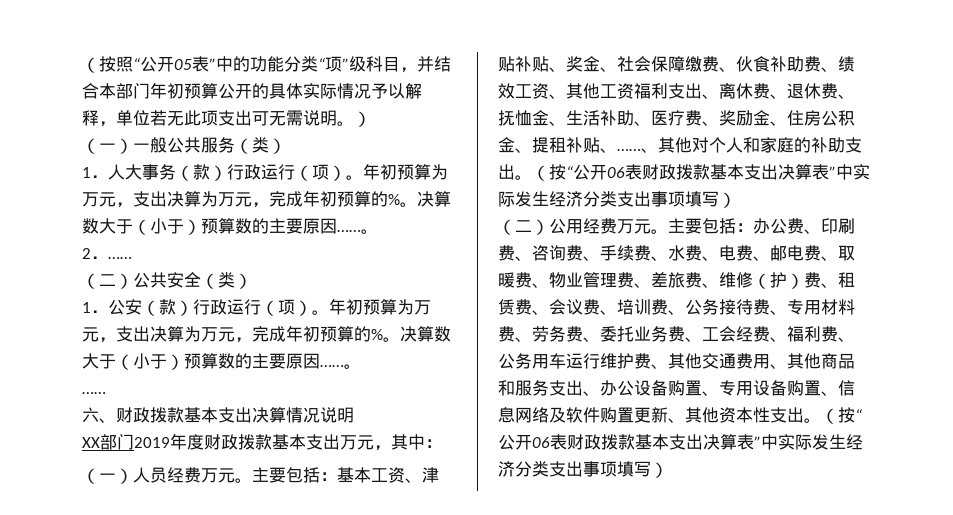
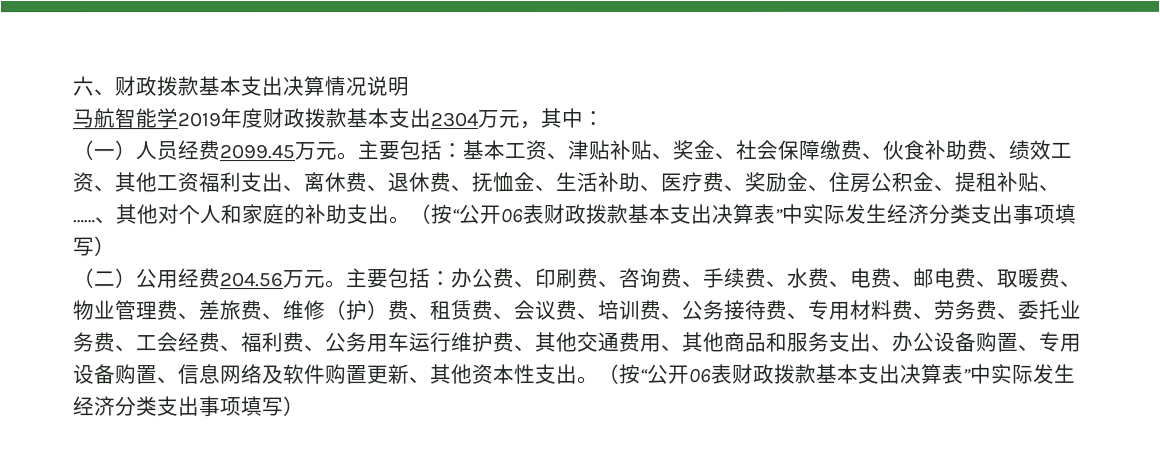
- （按照“公开05表”中的功能分类“项”级科目，并结合本部门年初预算公开的具体实际情况予以解释，单位若无此项支出可无需说明。）
- （一）一般公共服务（类）
- 1．人大事务（款）行政运行（项）。年初预算为万元，支出决算为万元，完成年初预算的%。决算数大于（小于）预算数的主要原因……。
- 2．……
- （二）公共安全（类）
- 1．公安（款）行政运行（项）。年初预算为万元，支出决算为万元，完成年初预算的%。决算数大于（小于）预算数的主要原因……。
- ……
- XX部门2019年度财政拨款基本支出万元，其中：
+ 马航智能学2019年度财政拨款基本支出2304万元，其中：
- （一）人员经费万元。
+ （一）人员经费2099.45万元。
- （二）公用经费万元。
+ （二）公用经费204.56万元。

